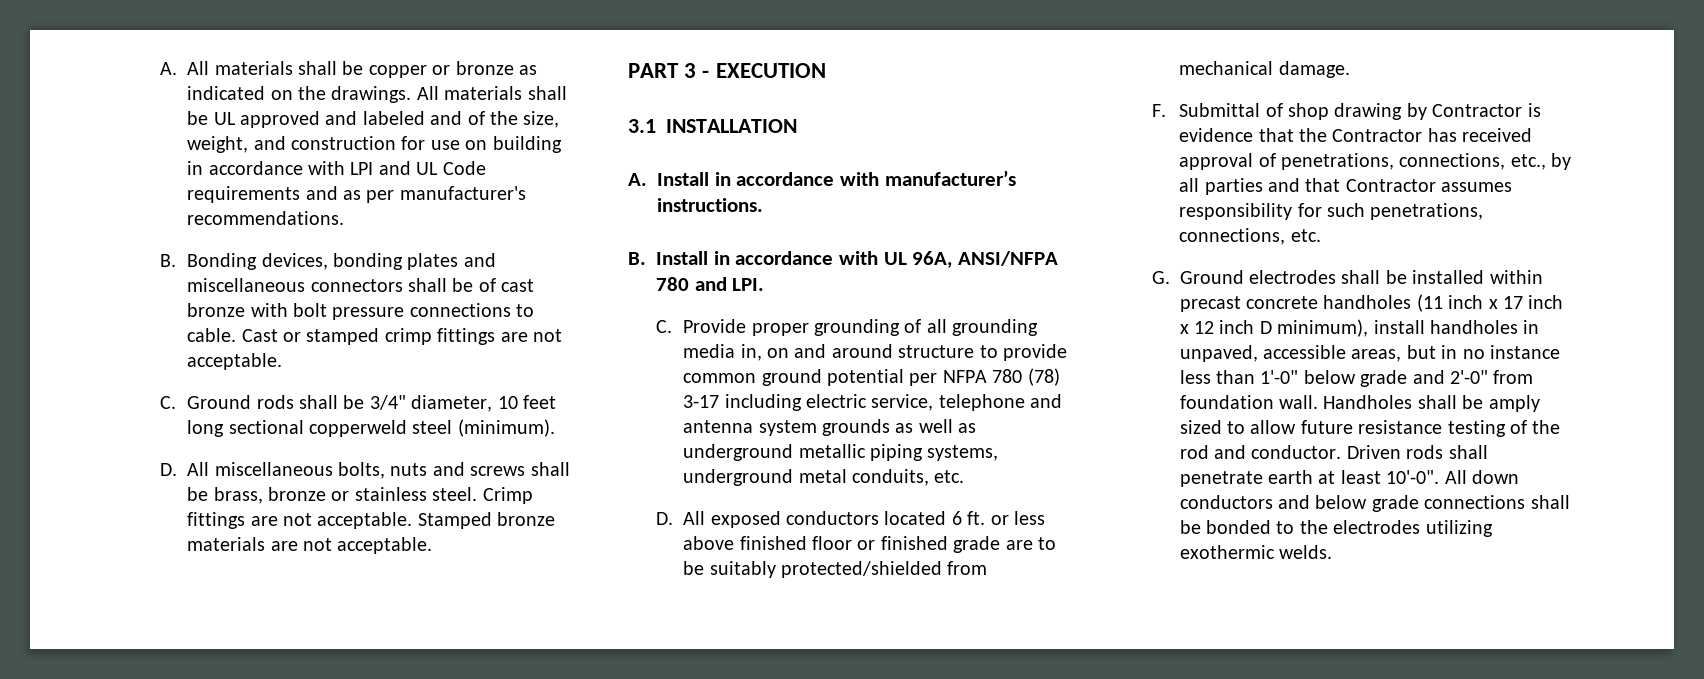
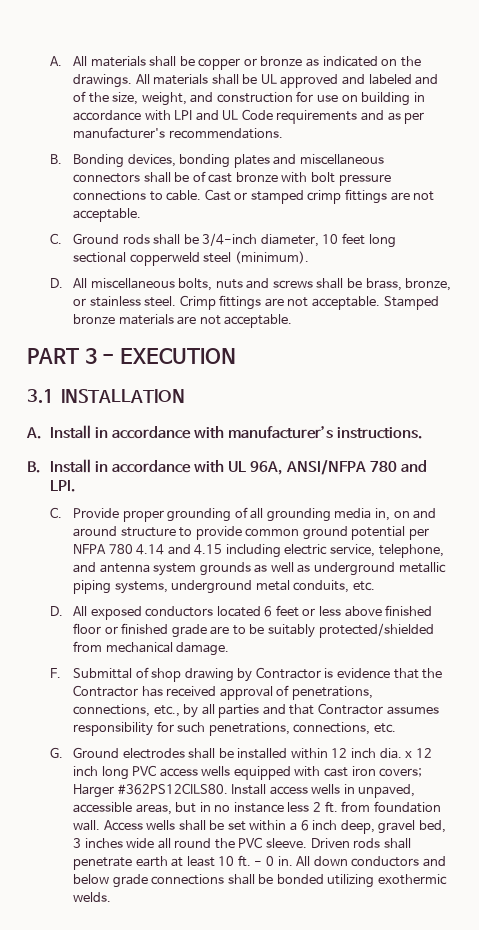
- C. Ground rods shall be 3/4" diameter, 10 feet long sectional copperweld steel (minimum).
+ C. Ground rods shall be 3/4-inch diameter, 10 feet long sectional copperweld steel (minimum).
- D. All miscellaneous bolts, nuts and screws shall be brass, bronze or stainless steel.
+ D. All miscellaneous bolts, nuts and screws shall be brass, bronze, or stainless steel.
- C. Provide proper grounding of all grounding media in, on and around structure to provide common ground potential per NFPA 780 (78) 3-17 including electric service, telephone and antenna system grounds as well as underground metallic piping systems, underground metal conduits, etc.
+ C. Provide proper grounding of all grounding media in, on and around structure to provide common ground potential per NFPA 780 4.14 and 4.15 including electric service, telephone, and antenna system grounds as well as underground metallic piping systems, underground metal conduits, etc.
- D. All exposed conductors located 6 ft. or less above finished floor or finished grade are to be suitably protected/shielded from mechanical damage.
+ D. All exposed conductors located 6 feet or less above finished floor or finished grade are to be suitably protected/shielded from mechanical damage.
- G. Ground electrodes shall be installed within precast concrete handholes (11 inch x 17 inch x 12 inch D minimum), install handholes in unpaved, accessible areas, but in no instance less than 1'-0" below grade and 2'-0" from foundation wall. Handholes shall be amply sized to allow future resistance testing of the rod and conductor.
+ G. Ground electrodes shall be installed within 12 inch dia. x 12 inch long PVC access wells equipped with cast iron covers; Harger #362PS12CILS80. Install access wells in unpaved, accessible areas, but in no instance less 2 ft. from foundation wall. Access wells shall be set within a 6 inch deep, gravel bed, 3 inches wide all round the PVC sleeve.
- Driven rods shall penetrate earth at least 10'-0".
+ Driven rods shall penetrate earth at least 10 ft. - 0 in.
- All down conductors and below grade connections shall be bonded to the electrodes utilizing exothermic welds.
+ All down conductors and below grade connections shall be bonded utilizing exothermic welds.

